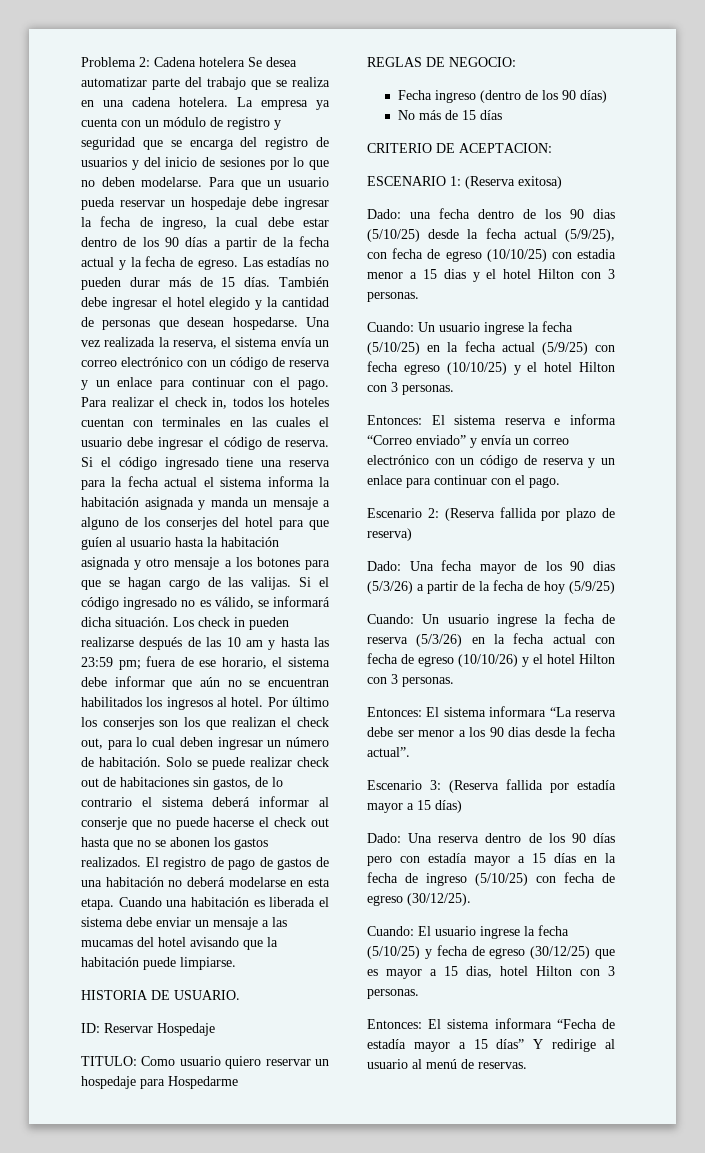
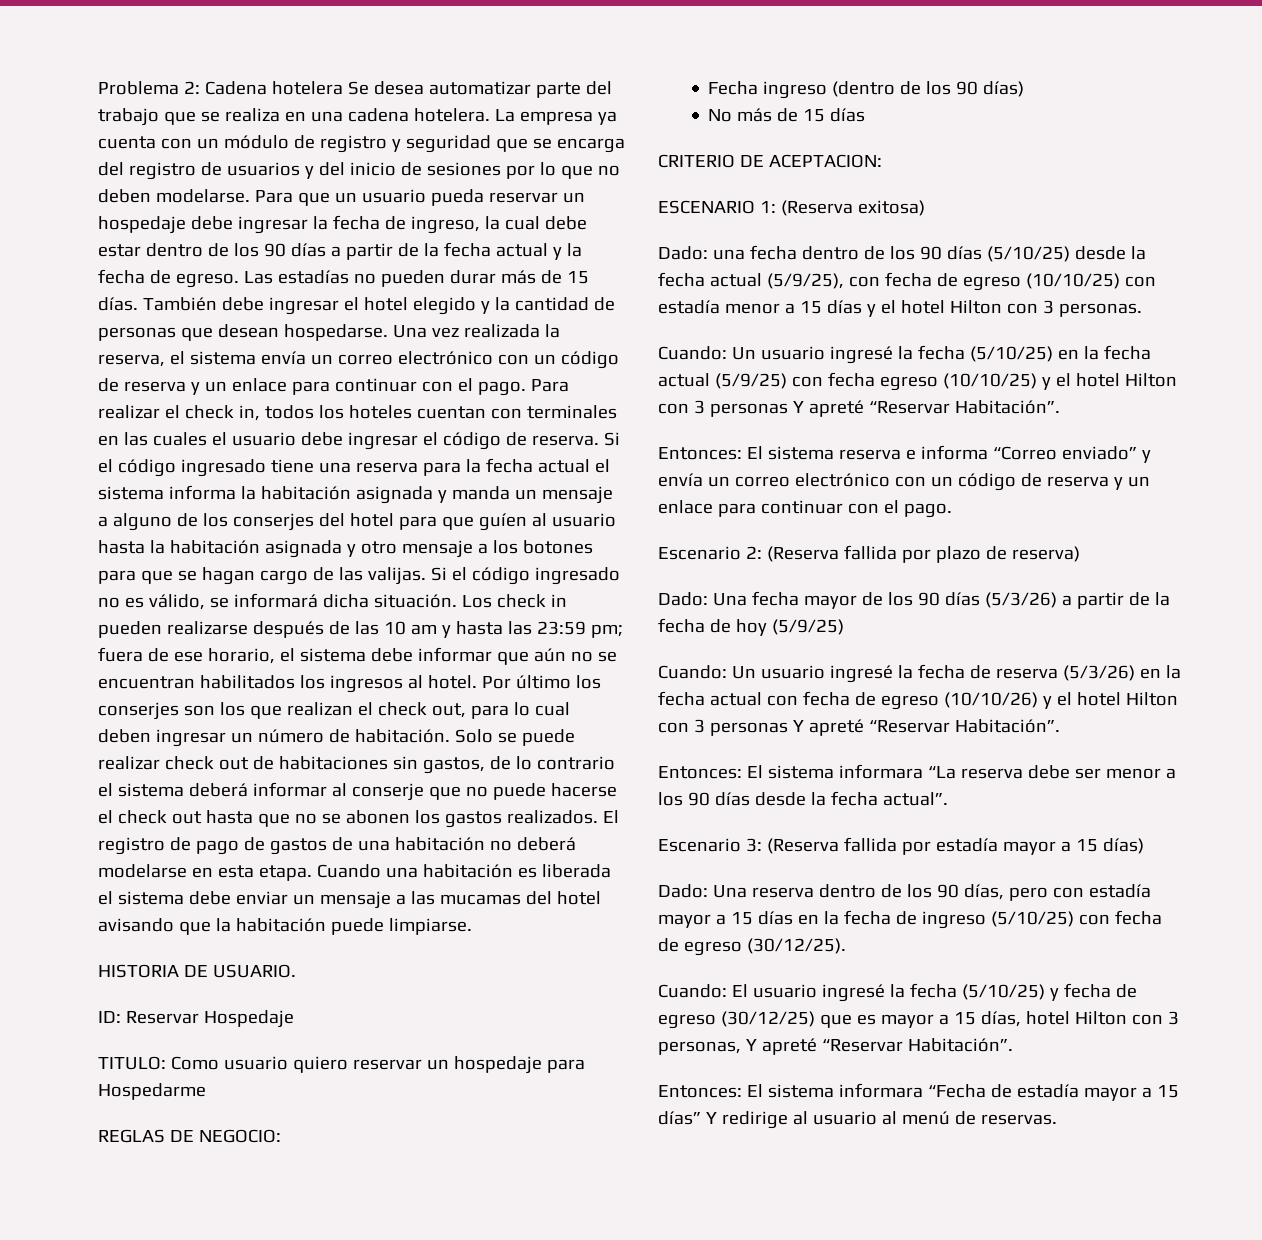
- Dado: una fecha dentro de los 90 dias (5/10/25) desde la fecha actual (5/9/25), con fecha de egreso (10/10/25) con estadia menor a 15 dias y el hotel Hilton con 3 personas.
+ Dado: una fecha dentro de los 90 días (5/10/25) desde la fecha actual (5/9/25), con fecha de egreso (10/10/25) con estadía menor a 15 días y el hotel Hilton con 3 personas.
- Cuando: Un usuario ingrese la fecha (5/10/25) en la fecha actual (5/9/25) con fecha egreso (10/10/25) y el hotel Hilton con 3 personas.
+ Cuando: Un usuario ingresé la fecha (5/10/25) en la fecha actual (5/9/25) con fecha egreso (10/10/25) y el hotel Hilton con 3 personas Y apreté “Reservar Habitación”.
- Dado: Una fecha mayor de los 90 dias (5/3/26) a partir de la fecha de hoy (5/9/25)
+ Dado: Una fecha mayor de los 90 días (5/3/26) a partir de la fecha de hoy (5/9/25)
- Cuando: Un usuario ingrese la fecha de reserva (5/3/26) en la fecha actual con fecha de egreso (10/10/26) y el hotel Hilton con 3 personas.
+ Cuando: Un usuario ingresé la fecha de reserva (5/3/26) en la fecha actual con fecha de egreso (10/10/26) y el hotel Hilton con 3 personas Y apreté “Reservar Habitación”.
- Entonces: El sistema informara “La reserva debe ser menor a los 90 dias desde la fecha actual”.
+ Entonces: El sistema informara “La reserva debe ser menor a los 90 días desde la fecha actual”.
- Dado: Una reserva dentro de los 90 días pero con estadía mayor a 15 días en la fecha de ingreso (5/10/25) con fecha de egreso (30/12/25).
+ Dado: Una reserva dentro de los 90 días, pero con estadía mayor a 15 días en la fecha de ingreso (5/10/25) con fecha de egreso (30/12/25).
- Cuando: El usuario ingrese la fecha (5/10/25) y fecha de egreso (30/12/25) que es mayor a 15 dias, hotel Hilton con 3 personas.
+ Cuando: El usuario ingresé la fecha (5/10/25) y fecha de egreso (30/12/25) que es mayor a 15 días, hotel Hilton con 3 personas, Y apreté “Reservar Habitación”.

